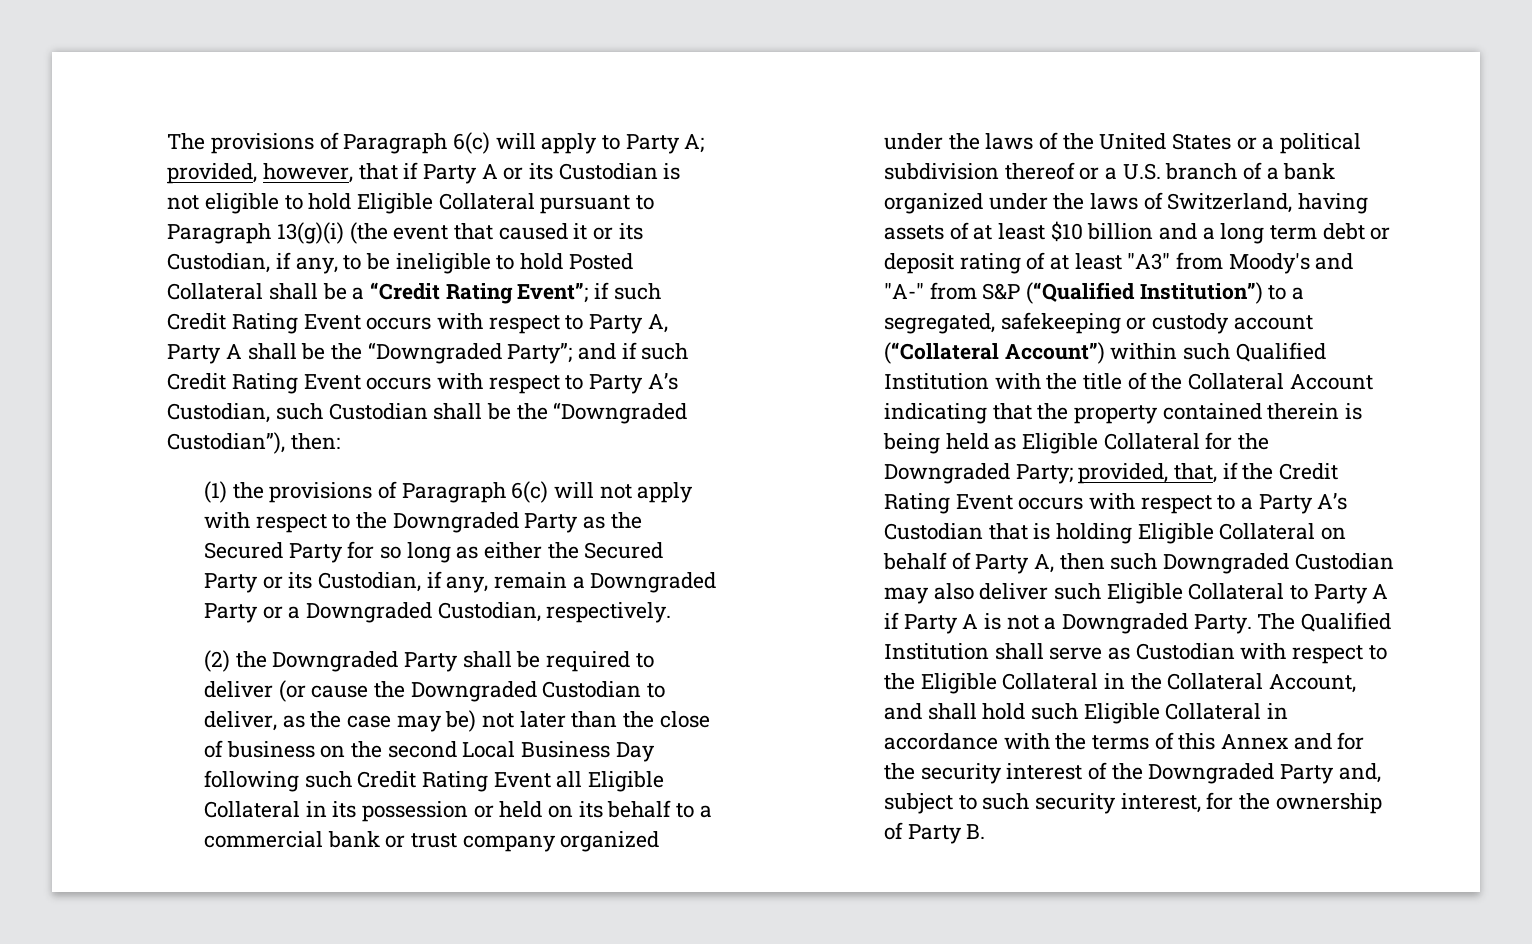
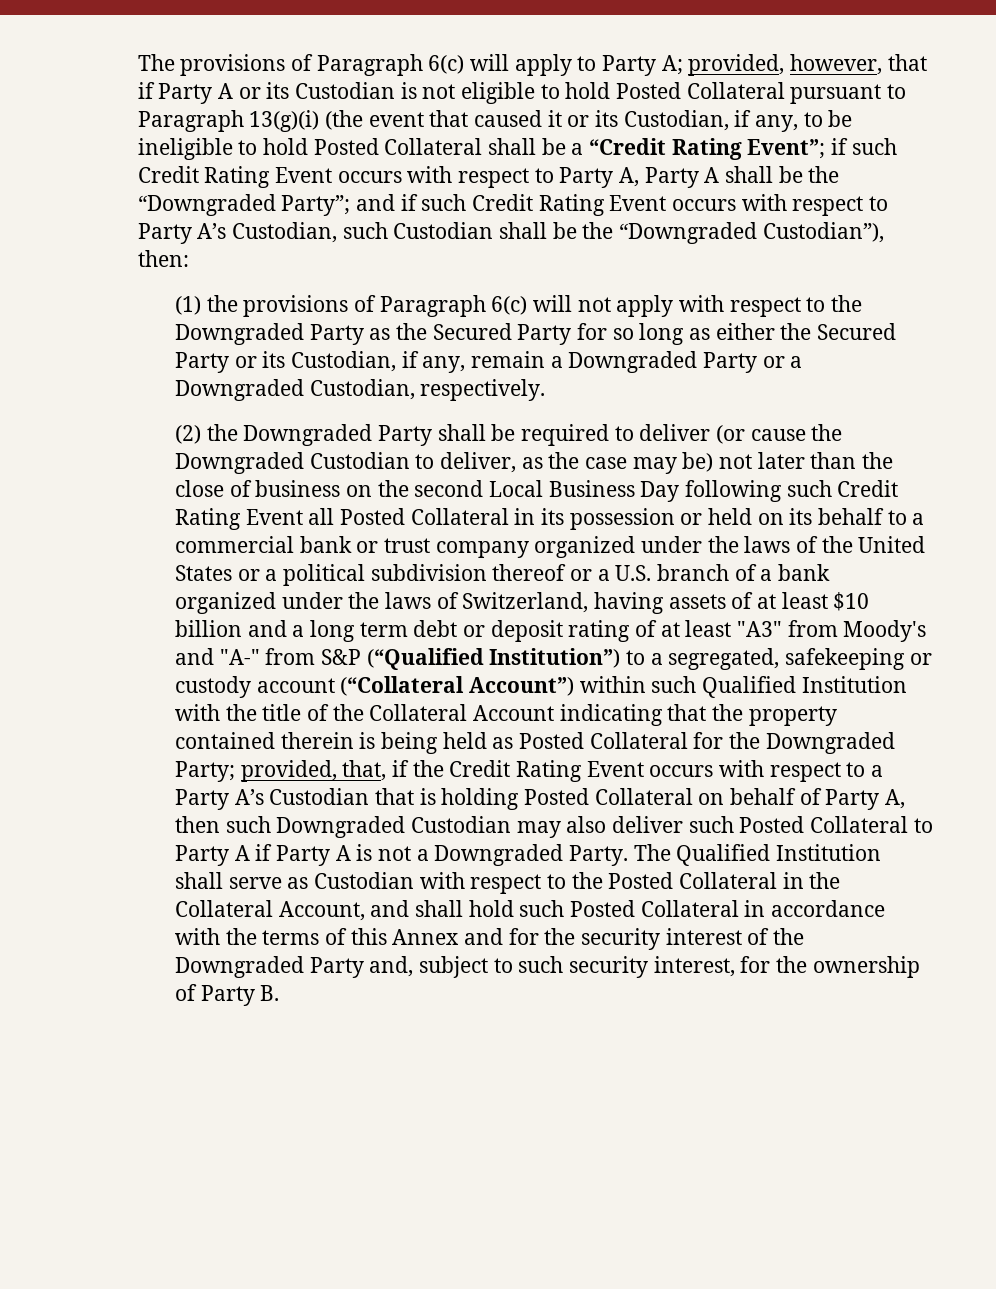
- provided, however, that if Party A or its Custodian is not eligible to hold Eligible Collateral pursuant to Paragraph 13(g)(i) (the event that caused it or its Custodian, if any, to be ineligible to hold Posted Collateral shall be a “Credit Rating Event”;
+ provided, however, that if Party A or its Custodian is not eligible to hold Posted Collateral pursuant to Paragraph 13(g)(i) (the event that caused it or its Custodian, if any, to be ineligible to hold Posted Collateral shall be a “Credit Rating Event”;
- (2) the Downgraded Party shall be required to deliver (or cause the Downgraded Custodian to deliver, as the case may be) not later than the close of business on the second Local Business Day following such Credit Rating Event all Eligible Collateral in its possession or held on its behalf to a commercial bank or trust company organized under the laws of the United States or a political subdivision thereof or a U.S. branch of a bank organized under the laws of Switzerland, having assets of at least $10 billion and a long term debt or deposit rating of at least "A3" from Moody's and "A-" from S&P (“Qualified Institution”) to a segregated, safekeeping or custody account (“Collateral Account”) within such Qualified Institution with the title of the Collateral Account indicating that the property contained therein is being held as Eligible Collateral for the Downgraded Party;
+ (2) the Downgraded Party shall be required to deliver (or cause the Downgraded Custodian to deliver, as the case may be) not later than the close of business on the second Local Business Day following such Credit Rating Event all Posted Collateral in its possession or held on its behalf to a commercial bank or trust company organized under the laws of the United States or a political subdivision thereof or a U.S. branch of a bank organized under the laws of Switzerland, having assets of at least $10 billion and a long term debt or deposit rating of at least "A3" from Moody's and "A-" from S&P (“Qualified Institution”) to a segregated, safekeeping or custody account (“Collateral Account”) within such Qualified Institution with the title of the Collateral Account indicating that the property contained therein is being held as Posted Collateral for the Downgraded Party;
- provided, that, if the Credit Rating Event occurs with respect to a Party A’s Custodian that is holding Eligible Collateral on behalf of Party A, then such Downgraded Custodian may also deliver such Eligible Collateral to Party A if Party A is not a Downgraded Party.
+ provided, that, if the Credit Rating Event occurs with respect to a Party A’s Custodian that is holding Posted Collateral on behalf of Party A, then such Downgraded Custodian may also deliver such Posted Collateral to Party A if Party A is not a Downgraded Party.
- The Qualified Institution shall serve as Custodian with respect to the Eligible Collateral in the Collateral Account, and shall hold such Eligible Collateral in accordance with the terms of this Annex and for the security interest of the Downgraded Party and, subject to such security interest, for the ownership of Party B.
+ The Qualified Institution shall serve as Custodian with respect to the Posted Collateral in the Collateral Account, and shall hold such Posted Collateral in accordance with the terms of this Annex and for the security interest of the Downgraded Party and, subject to such security interest, for the ownership of Party B.

